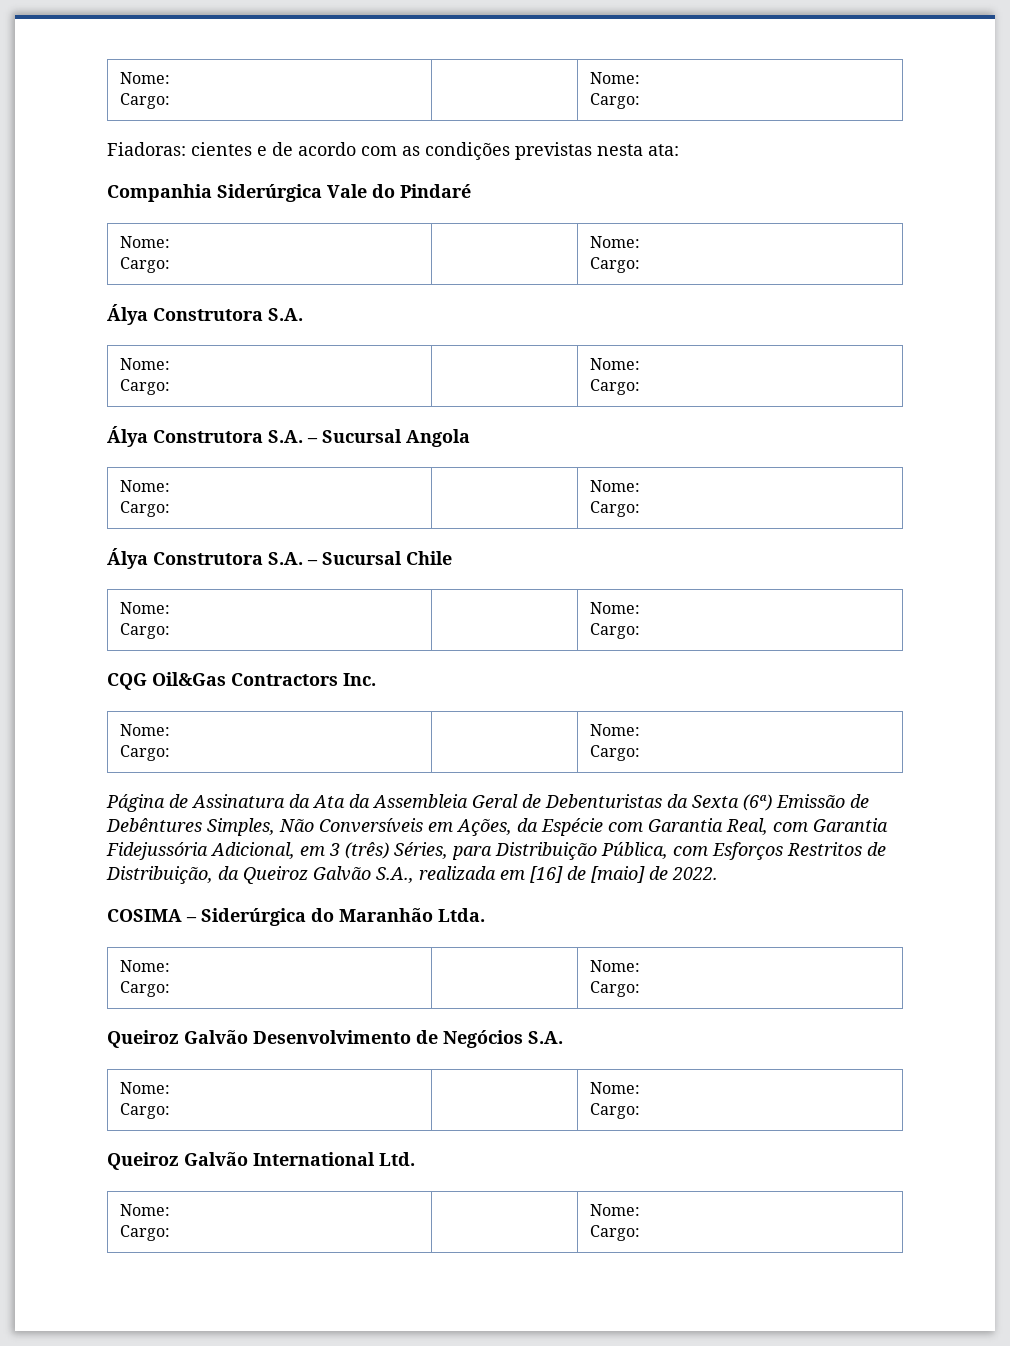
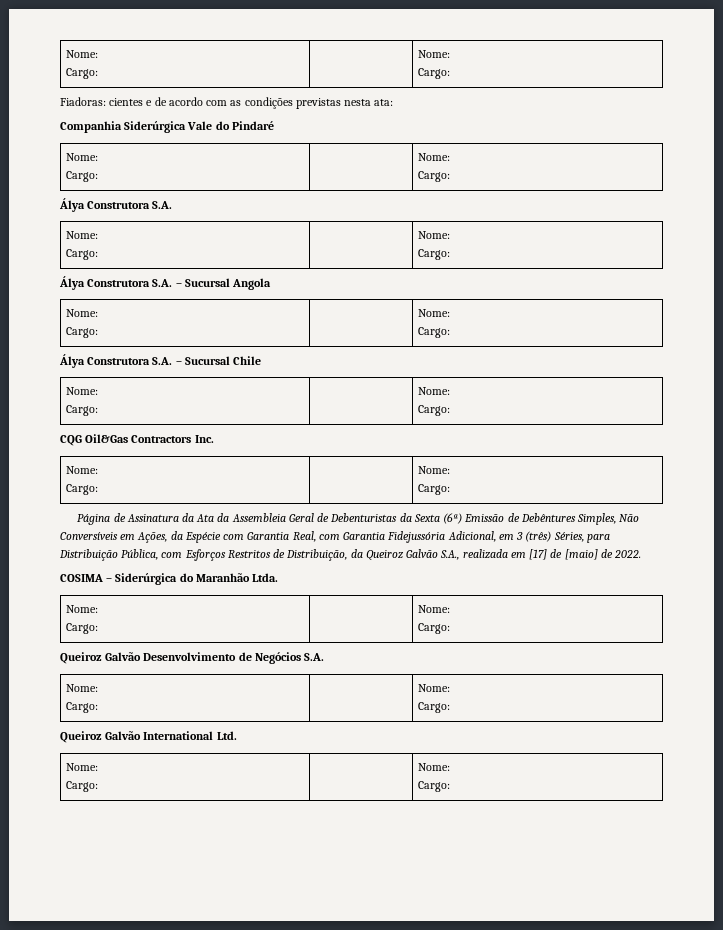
- Página de Assinatura da Ata da Assembleia Geral de Debenturistas da Sexta (6ª) Emissão de Debêntures Simples, Não Conversíveis em Ações, da Espécie com Garantia Real, com Garantia Fidejussória Adicional, em 3 (três) Séries, para Distribuição Pública, com Esforços Restritos de Distribuição, da Queiroz Galvão S.A., realizada em [16] de [maio] de 2022.
+ Página de Assinatura da Ata da Assembleia Geral de Debenturistas da Sexta (6ª) Emissão de Debêntures Simples, Não Conversíveis em Ações, da Espécie com Garantia Real, com Garantia Fidejussória Adicional, em 3 (três) Séries, para Distribuição Pública, com Esforços Restritos de Distribuição, da Queiroz Galvão S.A., realizada em [17] de [maio] de 2022.

